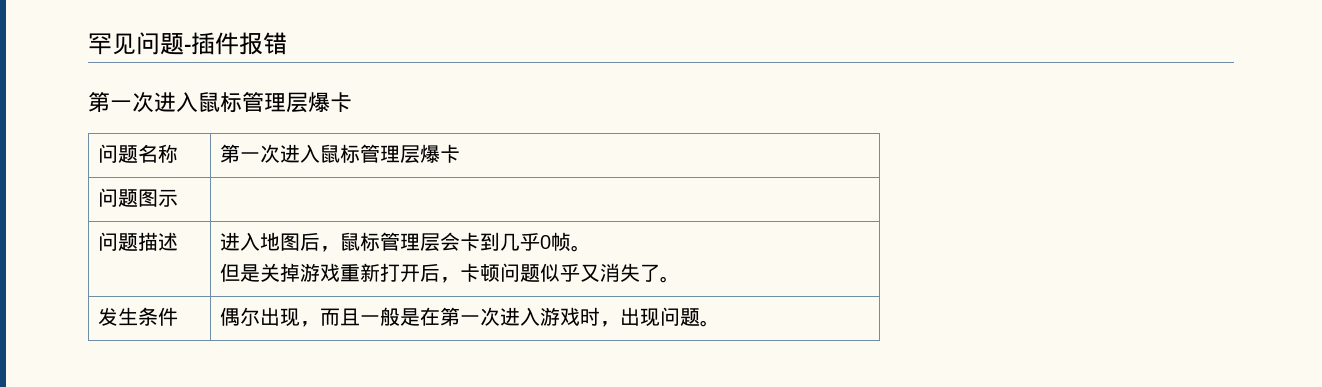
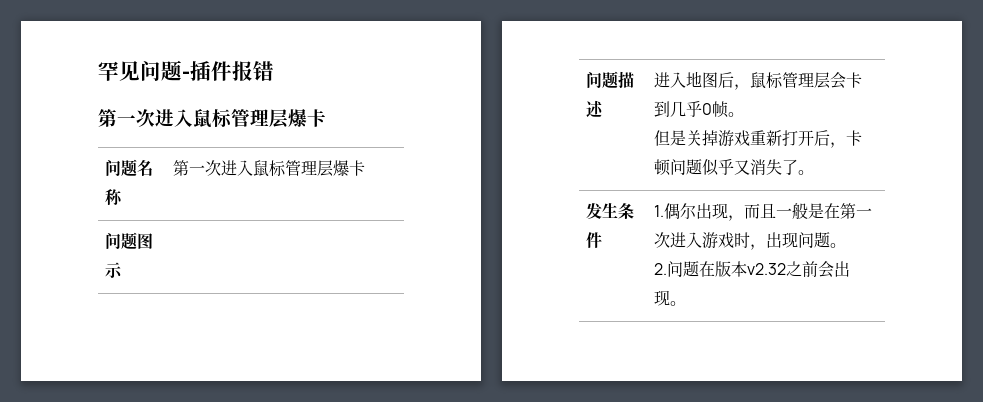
- 发生条件 | 偶尔出现，而且一般是在第一次进入游戏时，出现问题。
+ 发生条件 | 1.偶尔出现，而且一般是在第一次进入游戏时，出现问题。
+ 2.问题在版本v2.32之前会出现。

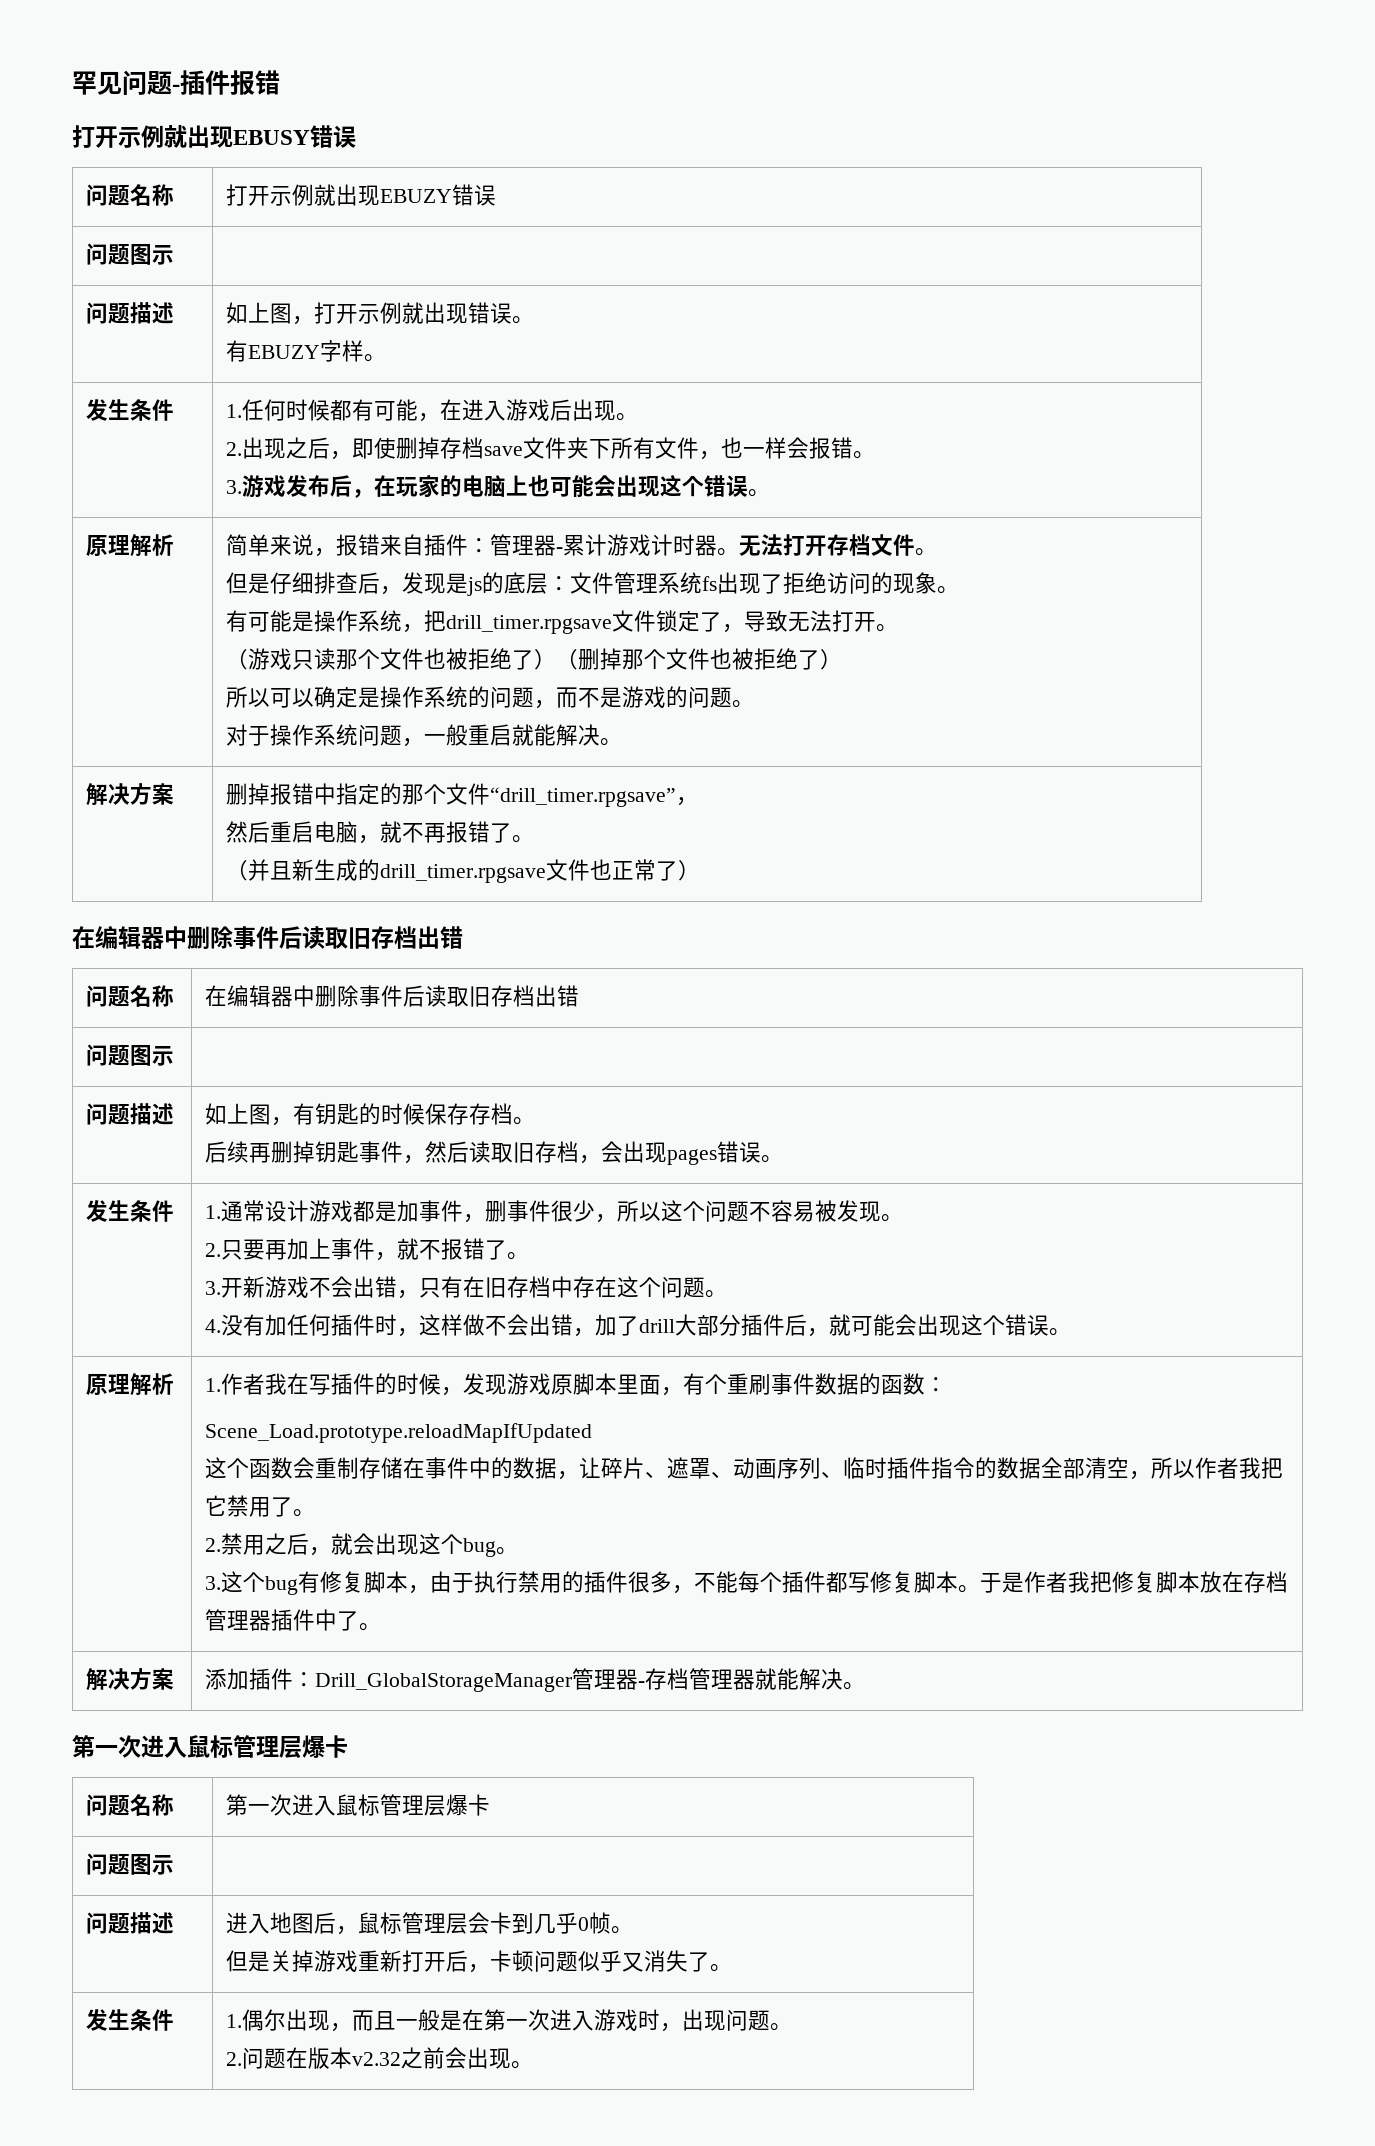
+ 打开示例就出现EBUSY错误
+ 问题名称 | 打开示例就出现EBUZY错误
+ 问题图示 |
+ 问题描述 | 如上图，打开示例就出现错误。
+ 有EBUZY字样。
+ 发生条件 | 1.任何时候都有可能，在进入游戏后出现。
+ 2.出现之后，即使删掉存档save文件夹下所有文件，也一样会报错。
+ 3.游戏发布后，在玩家的电脑上也可能会出现这个错误。
+ 原理解析 | 简单来说，报错来自插件：管理器-累计游戏计时器。无法打开存档文件。
+ 但是仔细排查后，发现是js的底层：文件管理系统fs出现了拒绝访问的现象。
+ 有可能是操作系统，把drill_timer.rpgsave文件锁定了，导致无法打开。
+ （游戏只读那个文件也被拒绝了）（删掉那个文件也被拒绝了）
+ 所以可以确定是操作系统的问题，而不是游戏的问题。
+ 对于操作系统问题，一般重启就能解决。
+ 解决方案 | 删掉报错中指定的那个文件“drill_timer.rpgsave”，
+ 然后重启电脑，就不再报错了。
+ （并且新生成的drill_timer.rpgsave文件也正常了）
+ 在编辑器中删除事件后读取旧存档出错
+ 问题名称 | 在编辑器中删除事件后读取旧存档出错
+ 问题图示 |
+ 问题描述 | 如上图，有钥匙的时候保存存档。
+ 后续再删掉钥匙事件，然后读取旧存档，会出现pages错误。
+ 发生条件 | 1.通常设计游戏都是加事件，删事件很少，所以这个问题不容易被发现。
+ 2.只要再加上事件，就不报错了。
+ 3.开新游戏不会出错，只有在旧存档中存在这个问题。
+ 4.没有加任何插件时，这样做不会出错，加了drill大部分插件后，就可能会出现这个错误。
+ 原理解析 | 1.作者我在写插件的时候，发现游戏原脚本里面，有个重刷事件数据的函数：
+ Scene_Load.prototype.reloadMapIfUpdated
+ 这个函数会重制存储在事件中的数据，让碎片、遮罩、动画序列、临时插件指令的数据全部清空，所以作者我把它禁用了。
+ 2.禁用之后，就会出现这个bug。
+ 3.这个bug有修复脚本，由于执行禁用的插件很多，不能每个插件都写修复脚本。于是作者我把修复脚本放在存档管理器插件中了。
+ 解决方案 | 添加插件：Drill_GlobalStorageManager管理器-存档管理器就能解决。

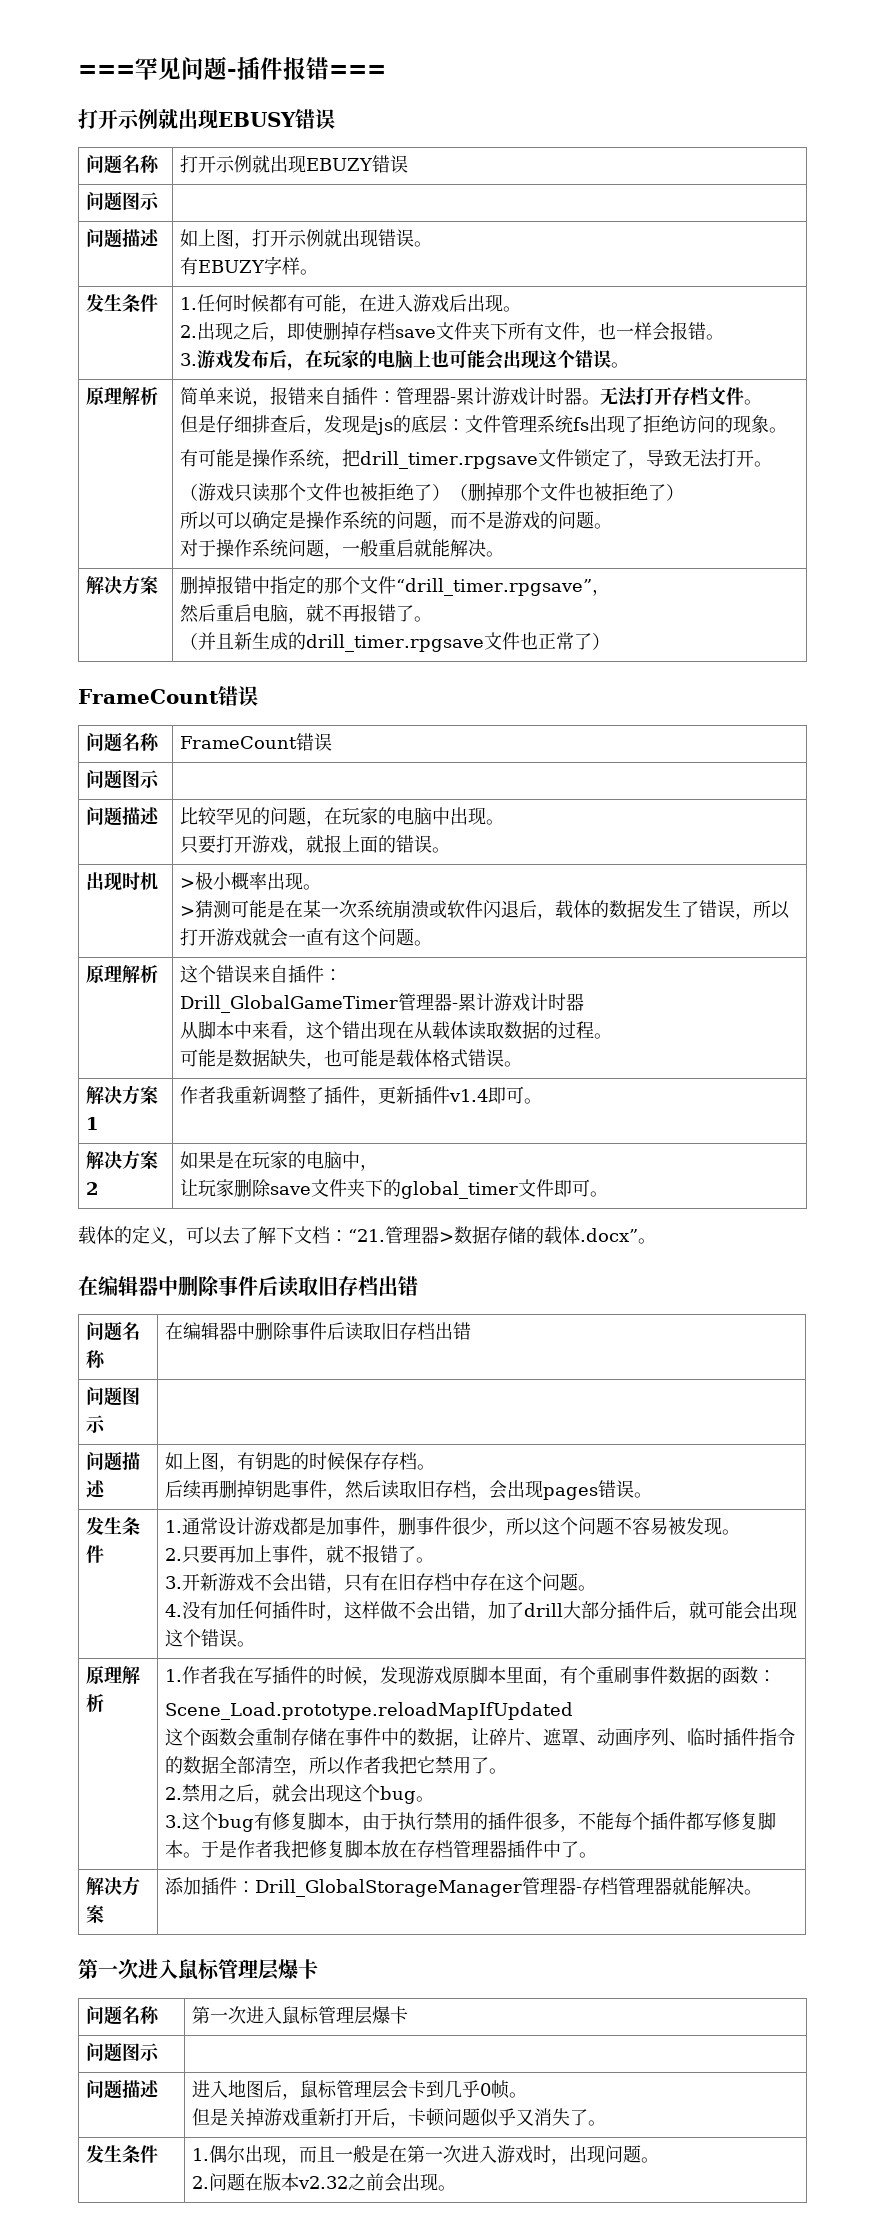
- 罕见问题-插件报错
+ ===罕见问题-插件报错===
  解决方案 | 删掉报错中指定的那个文件“drill_timer.rpgsave”，
  然后重启电脑，就不再报错了。
  （并且新生成的drill_timer.rpgsave文件也正常了）
+ FrameCount错误
+ 问题名称 | FrameCount错误
+ 问题图示 |
+ 问题描述 | 比较罕见的问题，在玩家的电脑中出现。
+ 只要打开游戏，就报上面的错误。
+ 出现时机 | >极小概率出现。
+ >猜测可能是在某一次系统崩溃或软件闪退后，载体的数据发生了错误，所以打开游戏就会一直有这个问题。
+ 原理解析 | 这个错误来自插件：
+ Drill_GlobalGameTimer管理器-累计游戏计时器
+ 从脚本中来看，这个错出现在从载体读取数据的过程。
+ 可能是数据缺失，也可能是载体格式错误。
+ 解决方案1 | 作者我重新调整了插件，更新插件v1.4即可。
+ 解决方案2 | 如果是在玩家的电脑中，
+ 让玩家删除save文件夹下的global_timer文件即可。
+ 载体的定义，可以去了解下文档：“21.管理器>数据存储的载体.docx”。

